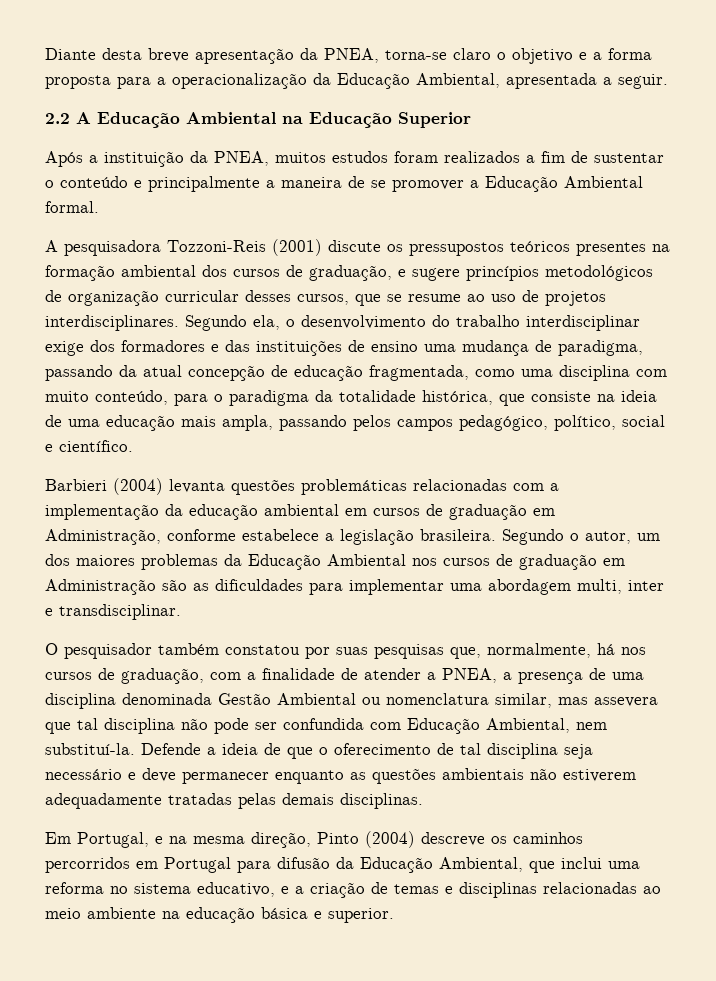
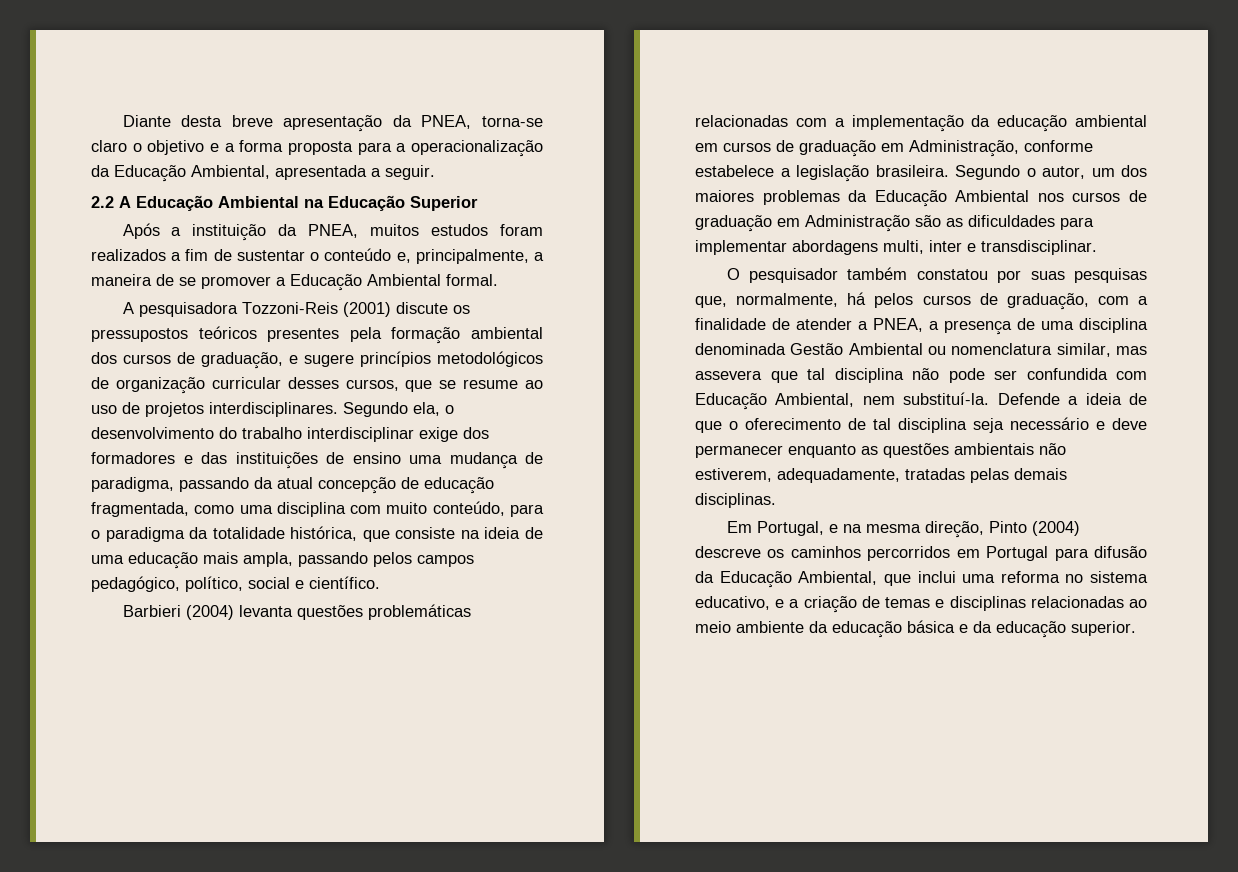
- Após a instituição da PNEA, muitos estudos foram realizados a fim de sustentar o conteúdo e principalmente a maneira de se promover a Educação Ambiental formal.
+ Após a instituição da PNEA, muitos estudos foram realizados a fim de sustentar o conteúdo e, principalmente, a maneira de se promover a Educação Ambiental formal.
- A pesquisadora Tozzoni-Reis (2001) discute os pressupostos teóricos presentes na formação ambiental dos cursos de graduação, e sugere princípios metodológicos de organização curricular desses cursos, que se resume ao uso de projetos interdisciplinares.
+ A pesquisadora Tozzoni-Reis (2001) discute os pressupostos teóricos presentes pela formação ambiental dos cursos de graduação, e sugere princípios metodológicos de organização curricular desses cursos, que se resume ao uso de projetos interdisciplinares.
- Segundo o autor, um dos maiores problemas da Educação Ambiental nos cursos de graduação em Administração são as dificuldades para implementar uma abordagem multi, inter e transdisciplinar.
+ Segundo o autor, um dos maiores problemas da Educação Ambiental nos cursos de graduação em Administração são as dificuldades para implementar abordagens multi, inter e transdisciplinar.
- O pesquisador também constatou por suas pesquisas que, normalmente, há nos cursos de graduação, com a finalidade de atender a PNEA, a presença de uma disciplina denominada Gestão Ambiental ou nomenclatura similar, mas assevera que tal disciplina não pode ser confundida com Educação Ambiental, nem substituí-la.
+ O pesquisador também constatou por suas pesquisas que, normalmente, há pelos cursos de graduação, com a finalidade de atender a PNEA, a presença de uma disciplina denominada Gestão Ambiental ou nomenclatura similar, mas assevera que tal disciplina não pode ser confundida com Educação Ambiental, nem substituí-la.
- Defende a ideia de que o oferecimento de tal disciplina seja necessário e deve permanecer enquanto as questões ambientais não estiverem adequadamente tratadas pelas demais disciplinas.
+ Defende a ideia de que o oferecimento de tal disciplina seja necessário e deve permanecer enquanto as questões ambientais não estiverem, adequadamente, tratadas pelas demais disciplinas.
- Em Portugal, e na mesma direção, Pinto (2004) descreve os caminhos percorridos em Portugal para difusão da Educação Ambiental, que inclui uma reforma no sistema educativo, e a criação de temas e disciplinas relacionadas ao meio ambiente na educação básica e superior.
+ Em Portugal, e na mesma direção, Pinto (2004) descreve os caminhos percorridos em Portugal para difusão da Educação Ambiental, que inclui uma reforma no sistema educativo, e a criação de temas e disciplinas relacionadas ao meio ambiente da educação básica e da educação superior.

